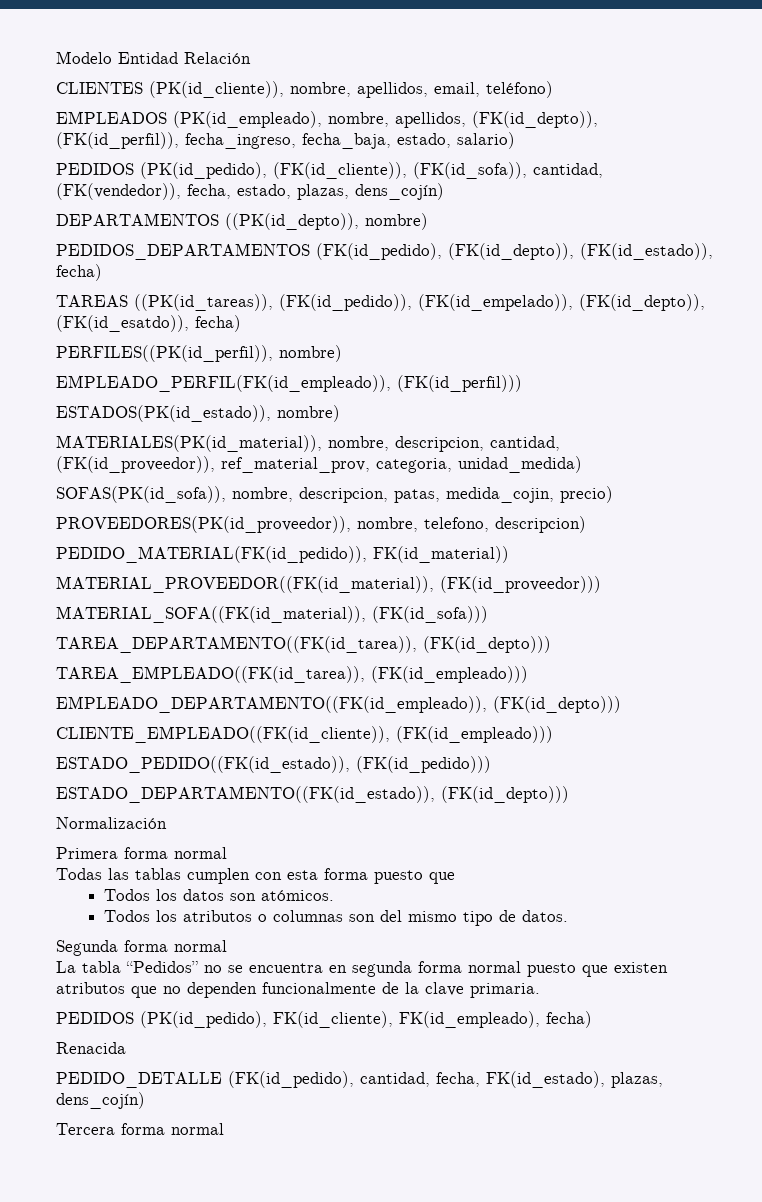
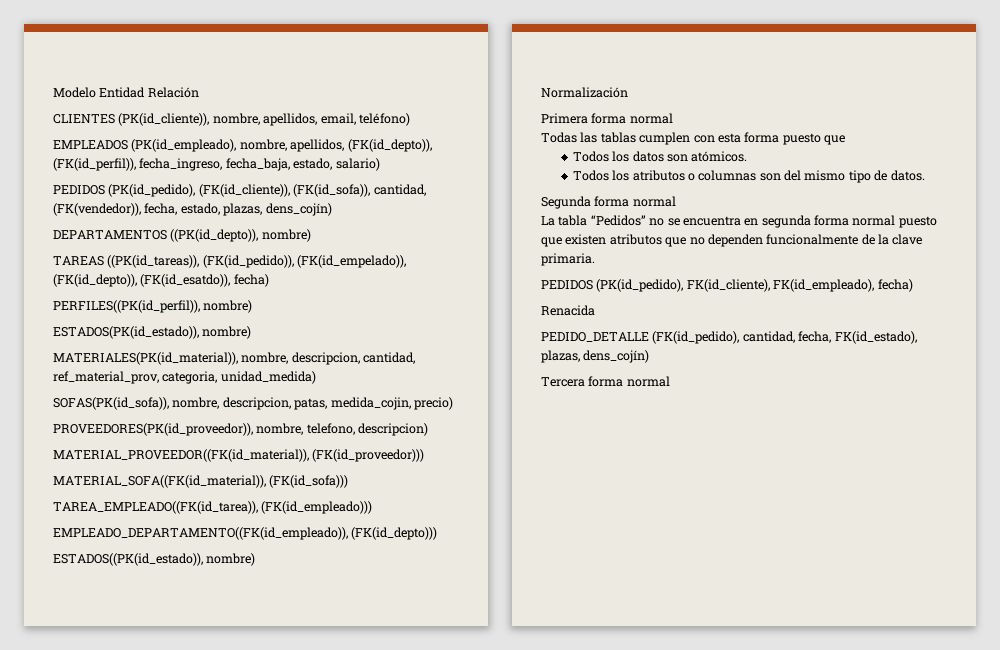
- PEDIDOS_DEPARTAMENTOS (FK(id_pedido), (FK(id_depto)), (FK(id_estado)), fecha)
- EMPLEADO_PERFIL(FK(id_empleado)), (FK(id_perfil)))
- MATERIALES(PK(id_material)), nombre, descripcion, cantidad, (FK(id_proveedor)), ref_material_prov, categoria, unidad_medida)
+ MATERIALES(PK(id_material)), nombre, descripcion, cantidad, ref_material_prov, categoria, unidad_medida)
- PEDIDO_MATERIAL(FK(id_pedido)), FK(id_material))
- TAREA_DEPARTAMENTO((FK(id_tarea)), (FK(id_depto)))
- CLIENTE_EMPLEADO((FK(id_cliente)), (FK(id_empleado)))
- ESTADO_PEDIDO((FK(id_estado)), (FK(id_pedido)))
- ESTADO_DEPARTAMENTO((FK(id_estado)), (FK(id_depto)))
+ ESTADOS((PK(id_estado)), nombre)

